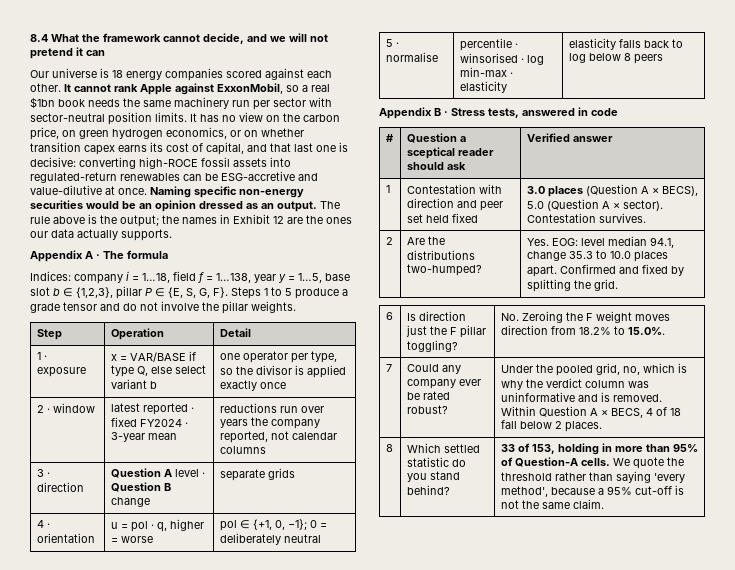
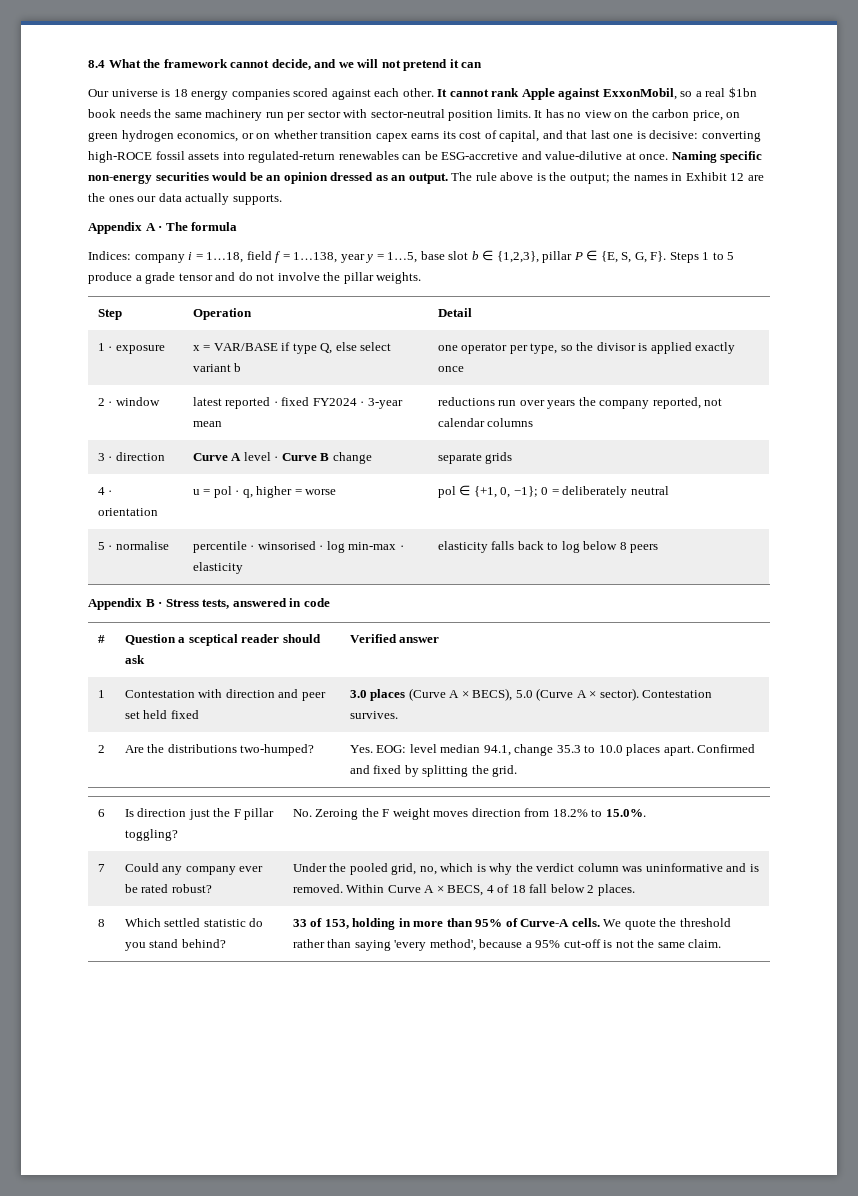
- 3 · direction | Question A level · Question B change | separate grids
+ 3 · direction | Curve A level · Curve B change | separate grids
- 1 | Contestation with direction and peer set held fixed | 3.0 places (Question A × BECS), 5.0 (Question A × sector). Contestation survives.
+ 1 | Contestation with direction and peer set held fixed | 3.0 places (Curve A × BECS), 5.0 (Curve A × sector). Contestation survives.
- 7 | Could any company ever be rated robust? | Under the pooled grid, no, which is why the verdict column was uninformative and is removed. Within Question A × BECS, 4 of 18 fall below 2 places.
+ 7 | Could any company ever be rated robust? | Under the pooled grid, no, which is why the verdict column was uninformative and is removed. Within Curve A × BECS, 4 of 18 fall below 2 places.
- 8 | Which settled statistic do you stand behind? | 33 of 153, holding in more than 95% of Question-A cells. We quote the threshold rather than saying 'every method', because a 95% cut-off is not the same claim.
+ 8 | Which settled statistic do you stand behind? | 33 of 153, holding in more than 95% of Curve-A cells. We quote the threshold rather than saying 'every method', because a 95% cut-off is not the same claim.

